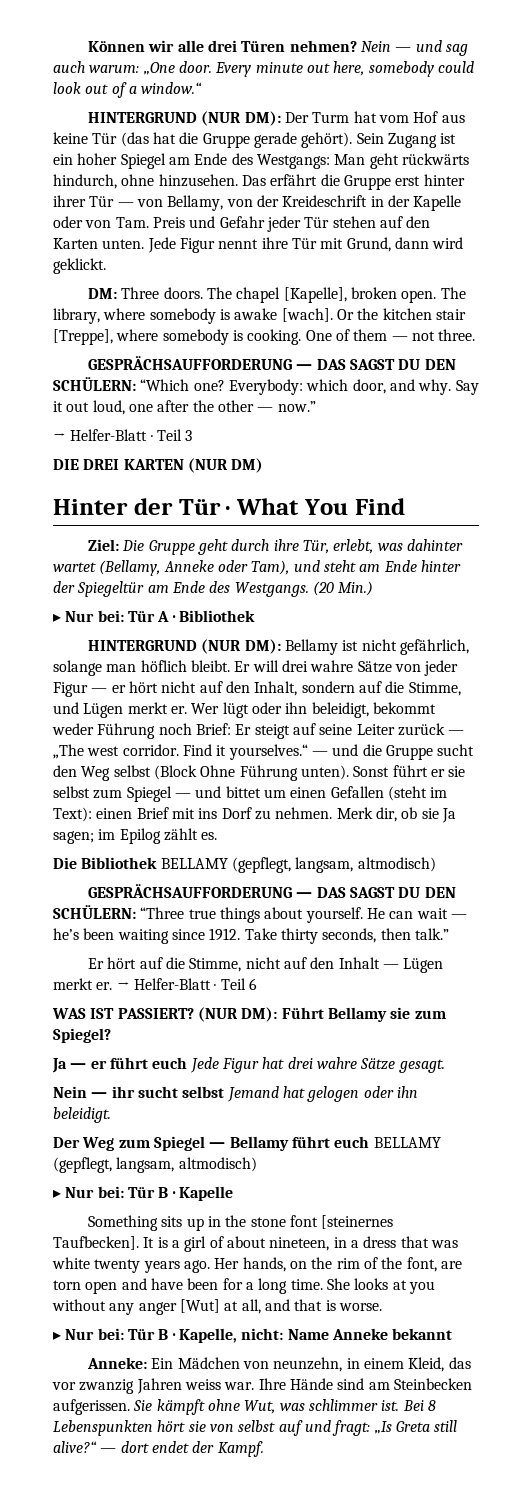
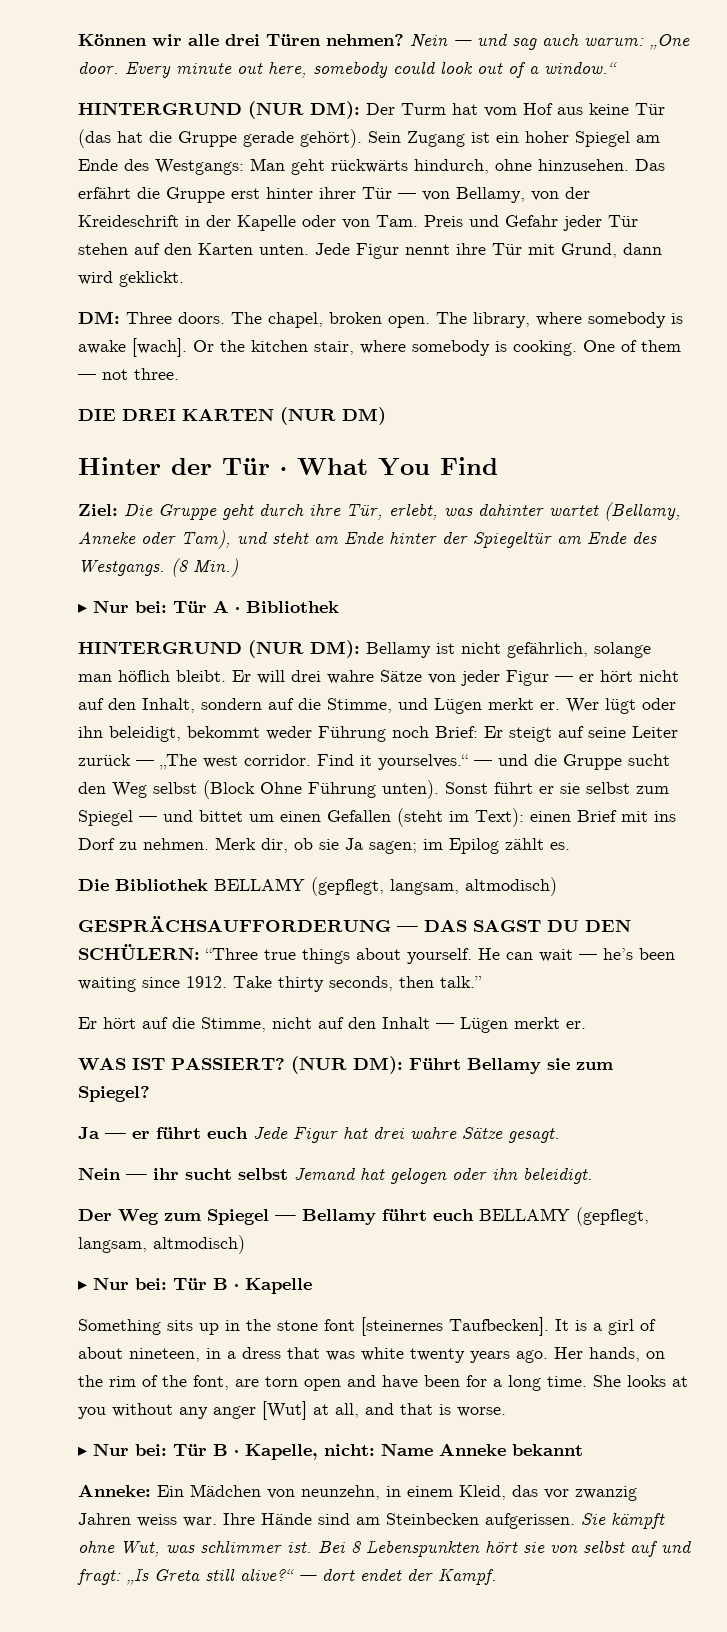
- The chapel [Kapelle], broken open.
+ The chapel, broken open.
- Or the kitchen stair [Treppe], where somebody is cooking.
+ Or the kitchen stair, where somebody is cooking.
- GESPRÄCHSAUFFORDERUNG — DAS SAGST DU DEN SCHÜLERN: “Which one? Everybody: which door, and why. Say it out loud, one after the other — now.”
- → Helfer-Blatt · Teil 3
- (20 Min.)
+ (8 Min.)
- → Helfer-Blatt · Teil 6

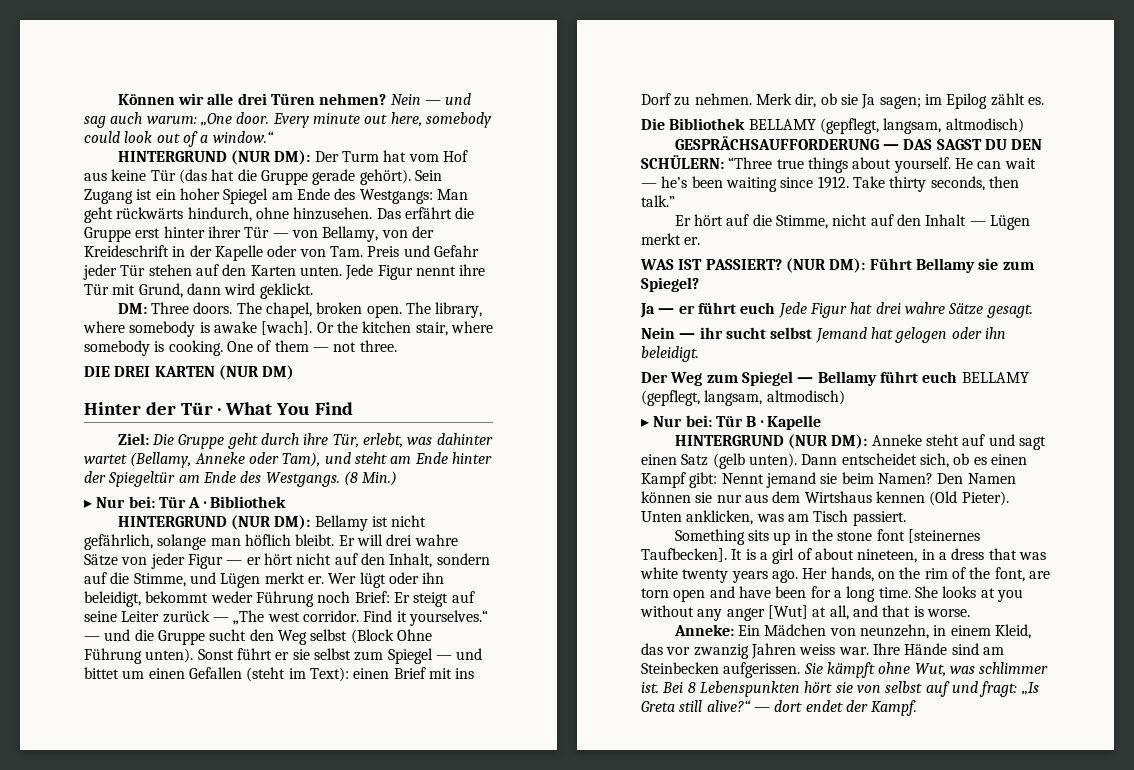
+ HINTERGRUND (NUR DM): Anneke steht auf und sagt einen Satz (gelb unten). Dann entscheidet sich, ob es einen Kampf gibt: Nennt jemand sie beim Namen? Den Namen können sie nur aus dem Wirtshaus kennen (Old Pieter). Unten anklicken, was am Tisch passiert.
- ▸ Nur bei: Tür B · Kapelle, nicht: Name Anneke bekannt

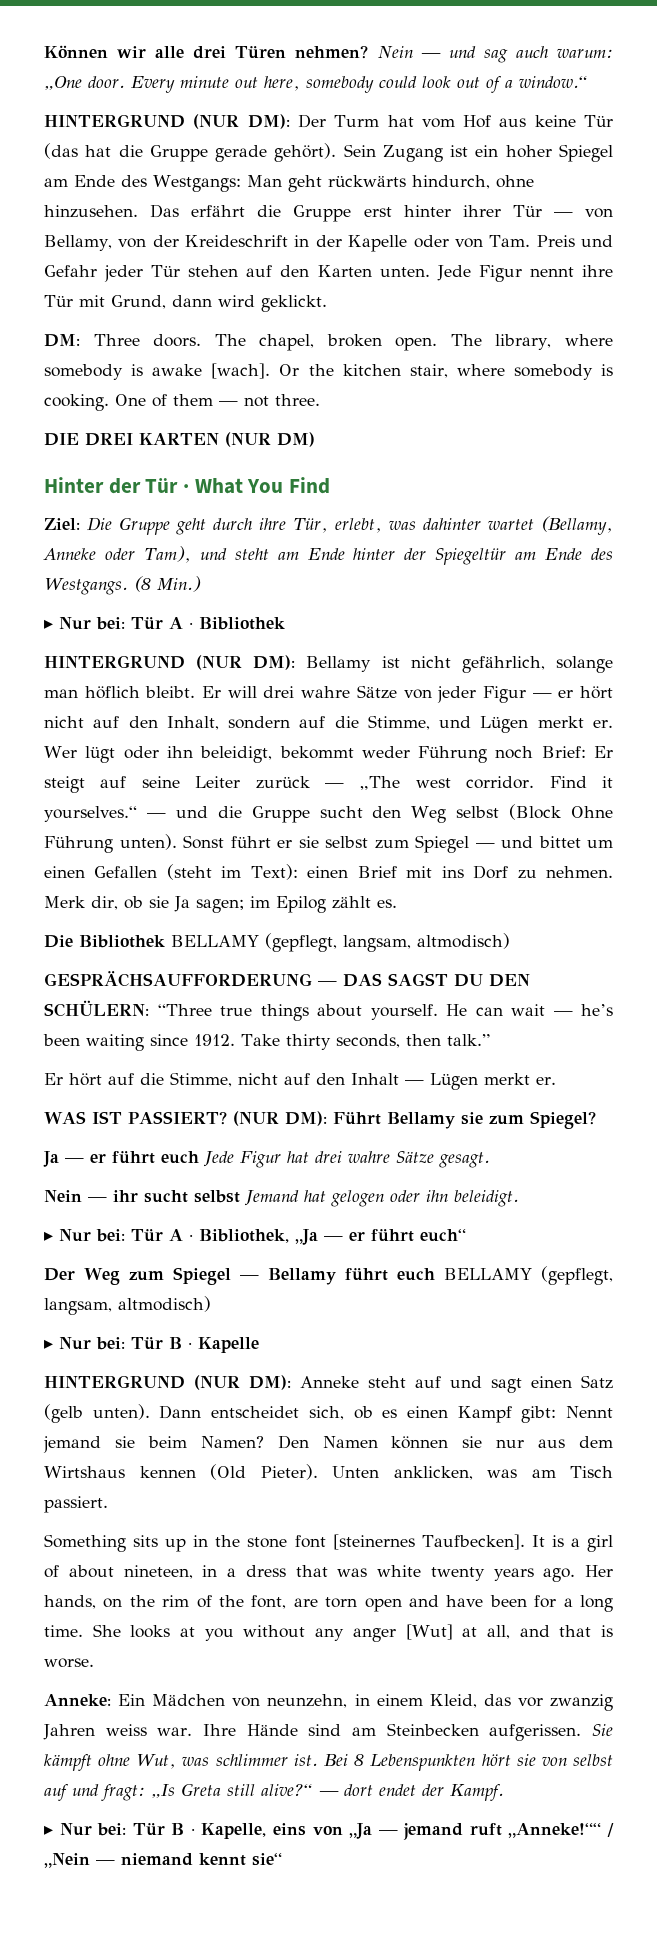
+ ▸ Nur bei: Tür A · Bibliothek, „Ja — er führt euch“
+ ▸ Nur bei: Tür B · Kapelle, eins von „Ja — jemand ruft „Anneke!““ / „Nein — niemand kennt sie“

